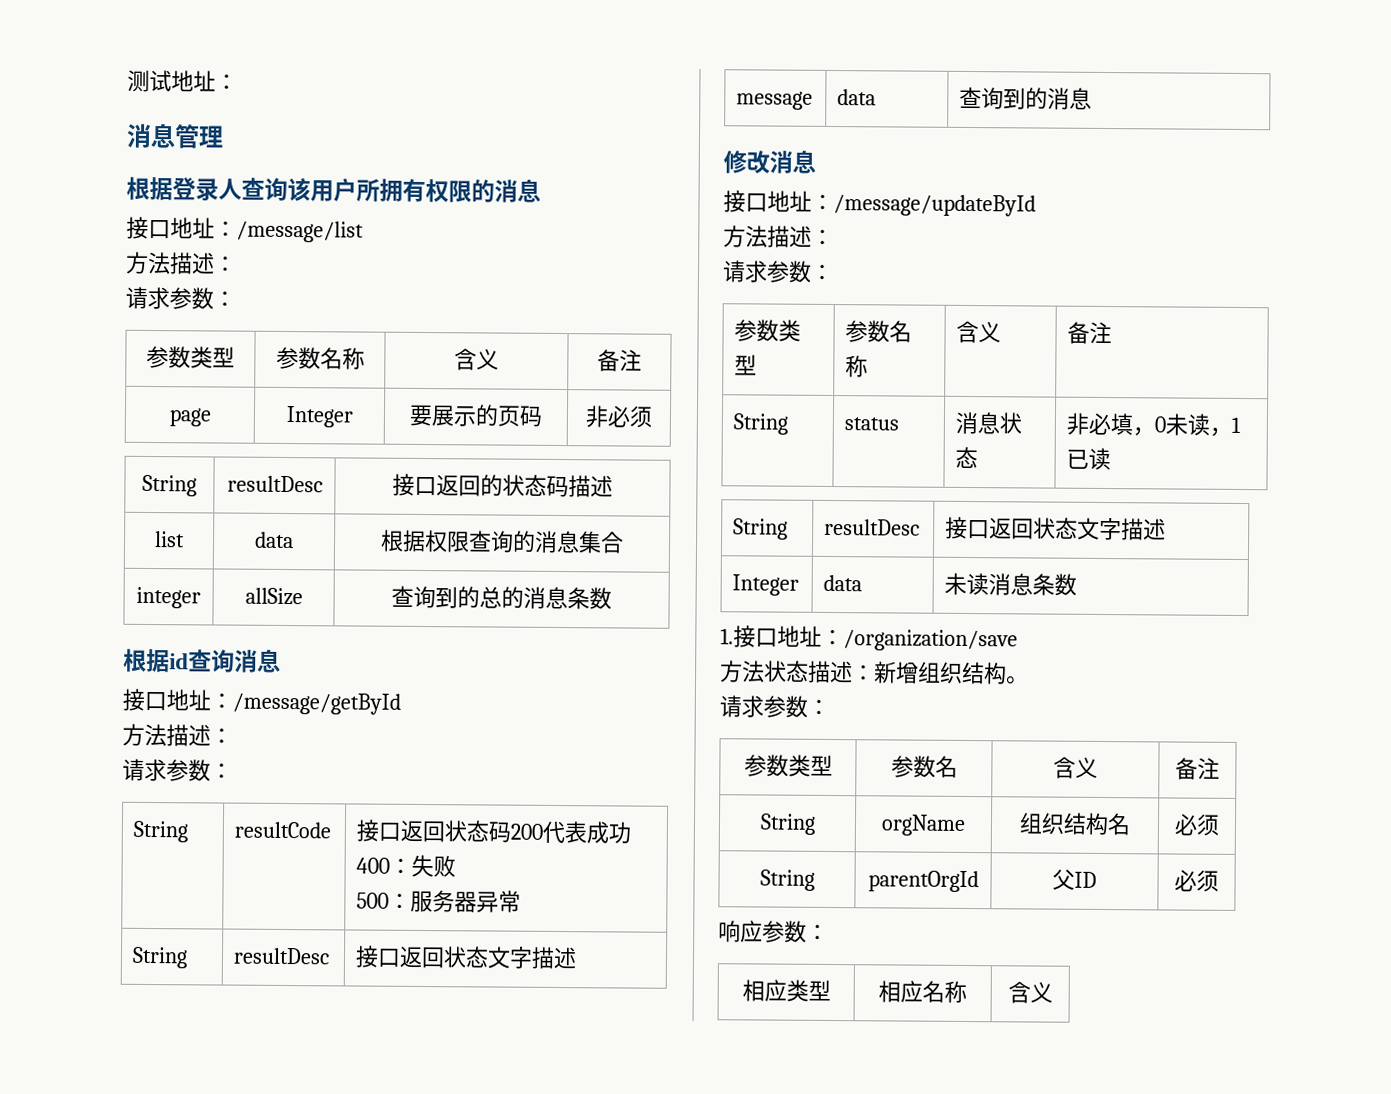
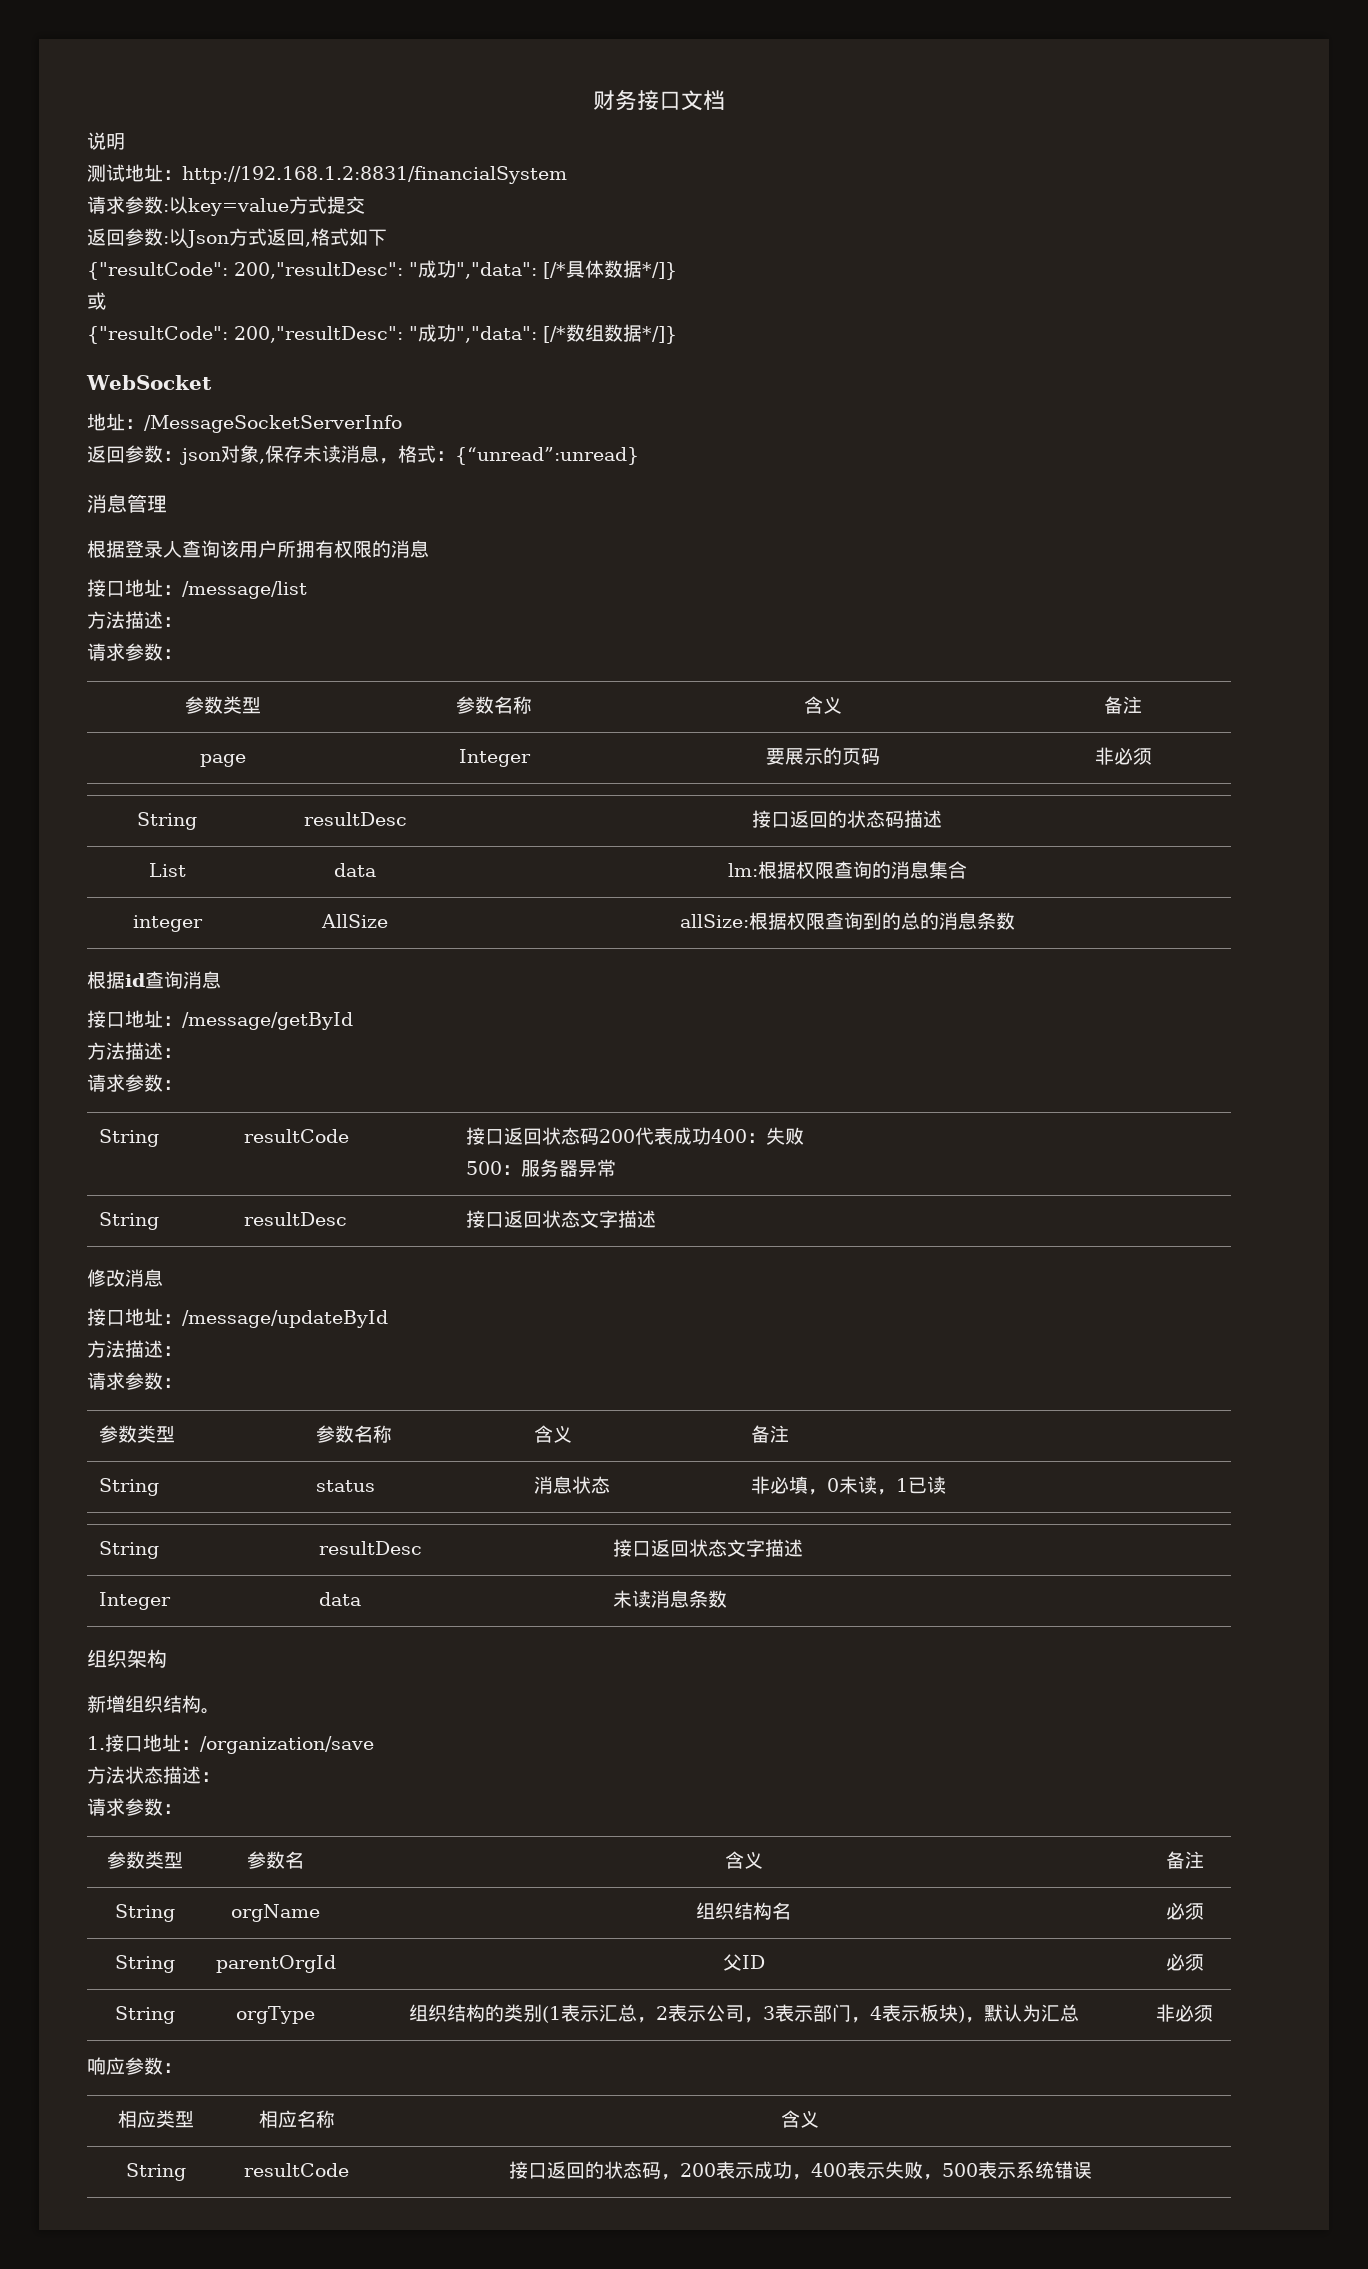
+ 财务接口文档
+ 说明
- 测试地址：
+ 测试地址：http://192.168.1.2:8831/financialSystem
+ 请求参数:以key=value方式提交
+ 返回参数:以Json方式返回,格式如下
+ {"resultCode": 200,"resultDesc": "成功","data": [/*具体数据*/]}
+ 或
+ {"resultCode": 200,"resultDesc": "成功","data": [/*数组数据*/]}
+ WebSocket
+ 地址：/MessageSocketServerInfo
+ 返回参数：json对象,保存未读消息，格式：{“unread”:unread}
- list | data | 根据权限查询的消息集合
+ List | data | lm:根据权限查询的消息集合
- integer | allSize | 查询到的总的消息条数
+ integer | AllSize | allSize:根据权限查询到的总的消息条数
- message | data | 查询到的消息
+ 组织架构
+ 新增组织结构。
- 方法状态描述：新增组织结构。
+ 方法状态描述：
+ String | orgType | 组织结构的类别(1表示汇总，2表示公司，3表示部门，4表示板块)，默认为汇总 | 非必须
+ String | resultCode | 接口返回的状态码，200表示成功，400表示失败，500表示系统错误

